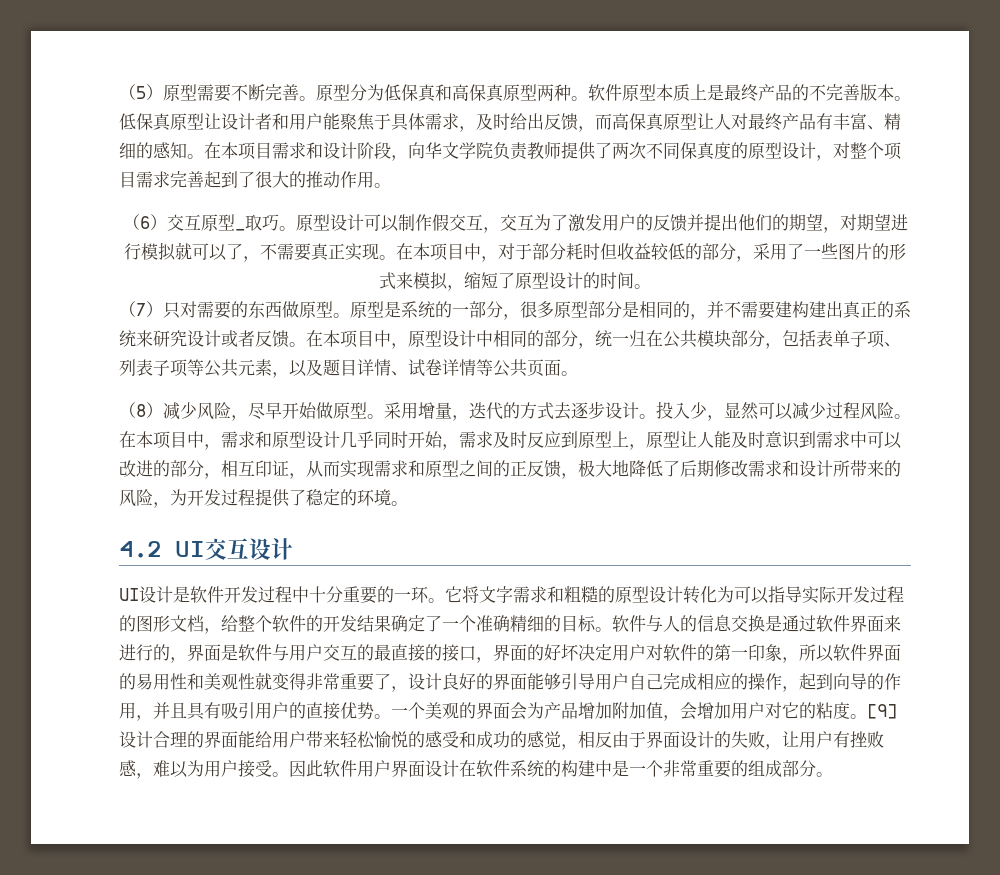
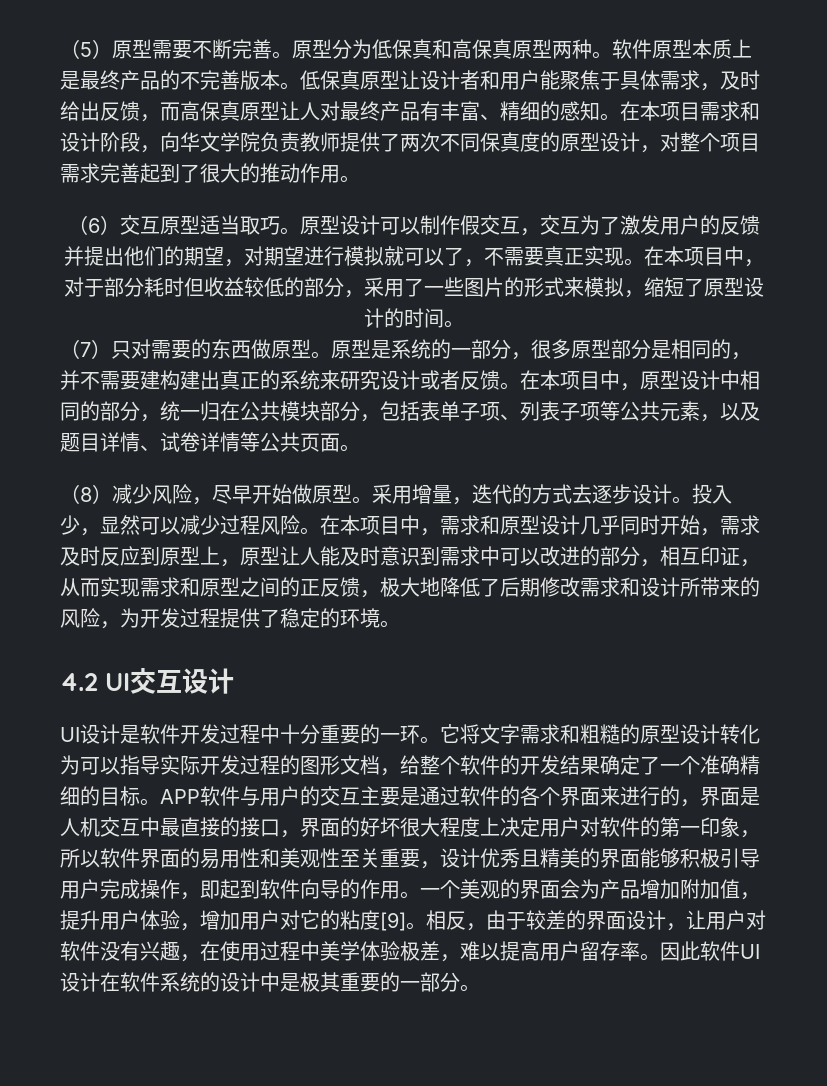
- （6）交互原型_取巧。
+ （6）交互原型适当取巧。
- 软件与人的信息交换是通过软件界面来进行的，界面是软件与用户交互的最直接的接口，界面的好坏决定用户对软件的第一印象，所以软件界面的易用性和美观性就变得非常重要了，设计良好的界面能够引导用户自己完成相应的操作，起到向导的作用，并且具有吸引用户的直接优势。
+ APP软件与用户的交互主要是通过软件的各个界面来进行的，界面是人机交互中最直接的接口，界面的好坏很大程度上决定用户对软件的第一印象，所以软件界面的易用性和美观性至关重要，设计优秀且精美的界面能够积极引导用户完成操作，即起到软件向导的作用。
- 一个美观的界面会为产品增加附加值，会增加用户对它的粘度。[9]设计合理的界面能给用户带来轻松愉悦的感受和成功的感觉，相反由于界面设计的失败，让用户有挫败感，难以为用户接受。
+ 一个美观的界面会为产品增加附加值，提升用户体验，增加用户对它的粘度[9]。相反，由于较差的界面设计，让用户对软件没有兴趣，在使用过程中美学体验极差，难以提高用户留存率。
- 因此软件用户界面设计在软件系统的构建中是一个非常重要的组成部分。
+ 因此软件UI设计在软件系统的设计中是极其重要的一部分。

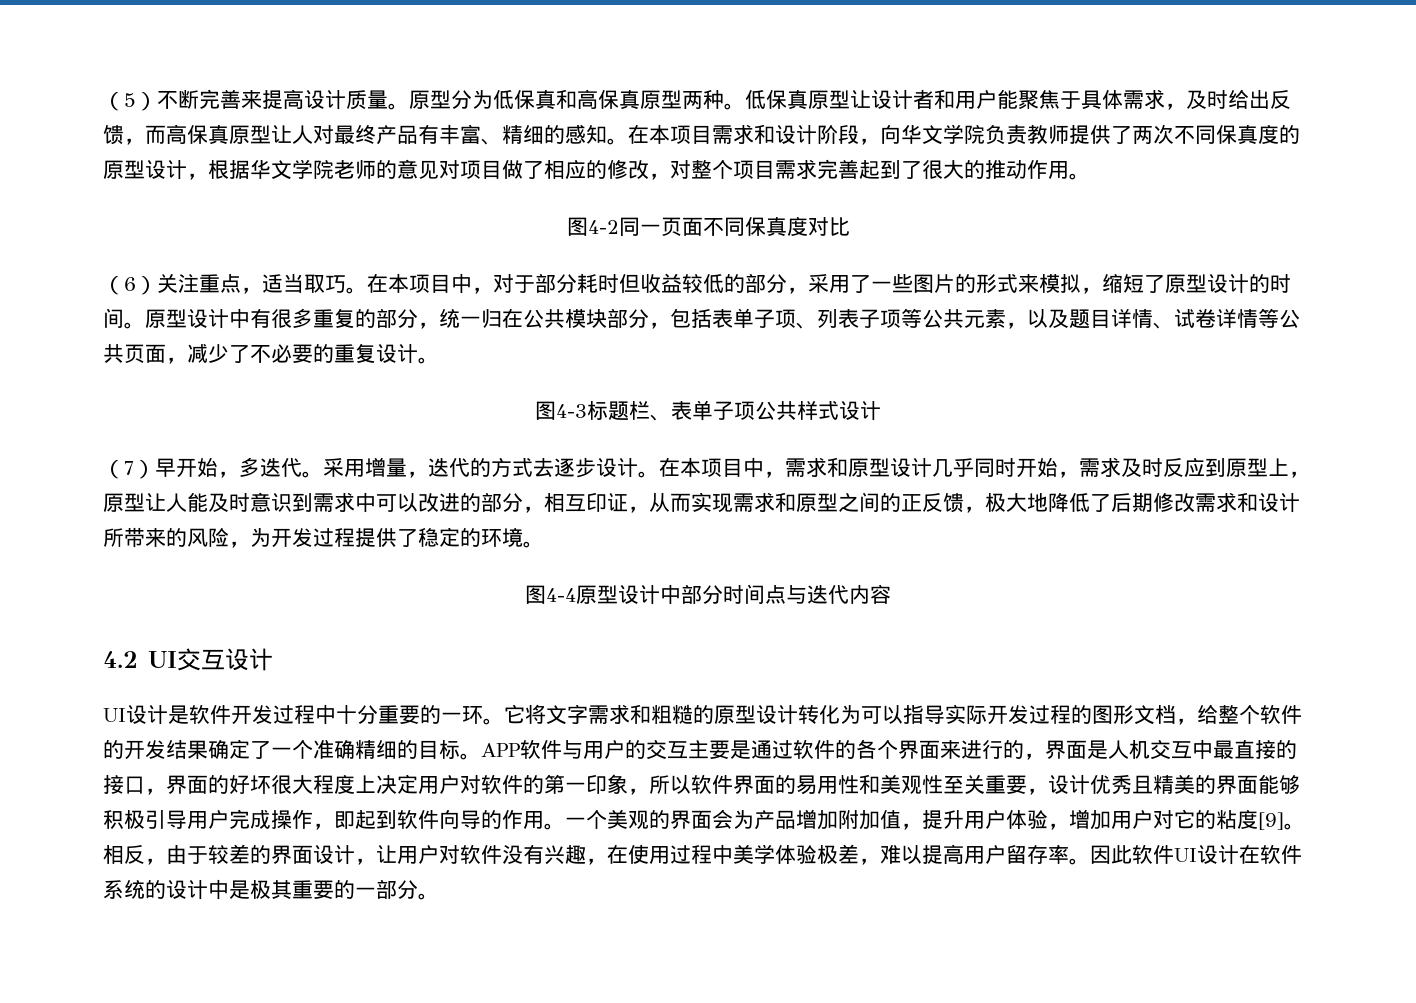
- （5）原型需要不断完善。
+ （5）不断完善来提高设计质量。
- 软件原型本质上是最终产品的不完善版本。
- 在本项目需求和设计阶段，向华文学院负责教师提供了两次不同保真度的原型设计，对整个项目需求完善起到了很大的推动作用。
+ 在本项目需求和设计阶段，向华文学院负责教师提供了两次不同保真度的原型设计，根据华文学院老师的意见对项目做了相应的修改，对整个项目需求完善起到了很大的推动作用。
- （6）交互原型适当取巧。原型设计可以制作假交互，交互为了激发用户的反馈并提出他们的期望，对期望进行模拟就可以了，不需要真正实现。
+ 图4-2同一页面不同保真度对比
+ （6）关注重点，适当取巧。
- 在本项目中，对于部分耗时但收益较低的部分，采用了一些图片的形式来模拟，缩短了原型设计的时间。
- （7）只对需要的东西做原型。原型是系统的一部分，很多原型部分是相同的，并不需要建构建出真正的系统来研究设计或者反馈。在本项目中，原型设计中相同的部分，统一归在公共模块部分，包括表单子项、列表子项等公共元素，以及题目详情、试卷详情等公共页面。
- （8）减少风险，尽早开始做原型。
+ 在本项目中，对于部分耗时但收益较低的部分，采用了一些图片的形式来模拟，缩短了原型设计的时间。原型设计中有很多重复的部分，统一归在公共模块部分，包括表单子项、列表子项等公共元素，以及题目详情、试卷详情等公共页面，减少了不必要的重复设计。
+ 图4-3标题栏、表单子项公共样式设计
+ （7）早开始，多迭代。
- 投入少，显然可以减少过程风险。
+ 图4-4原型设计中部分时间点与迭代内容

